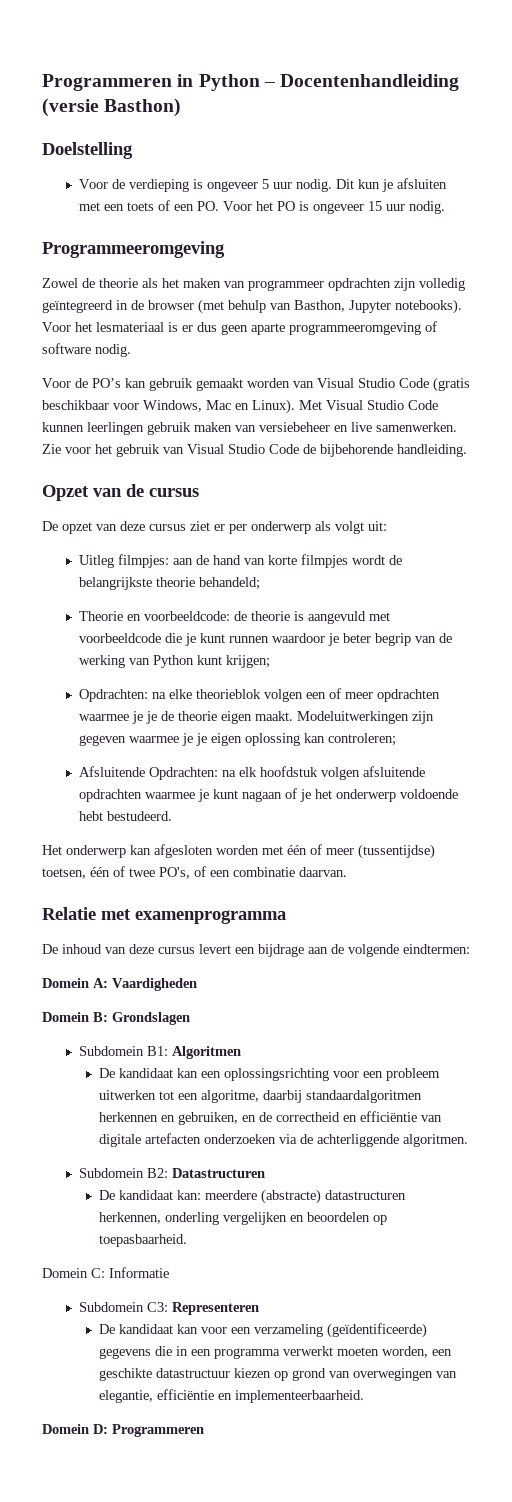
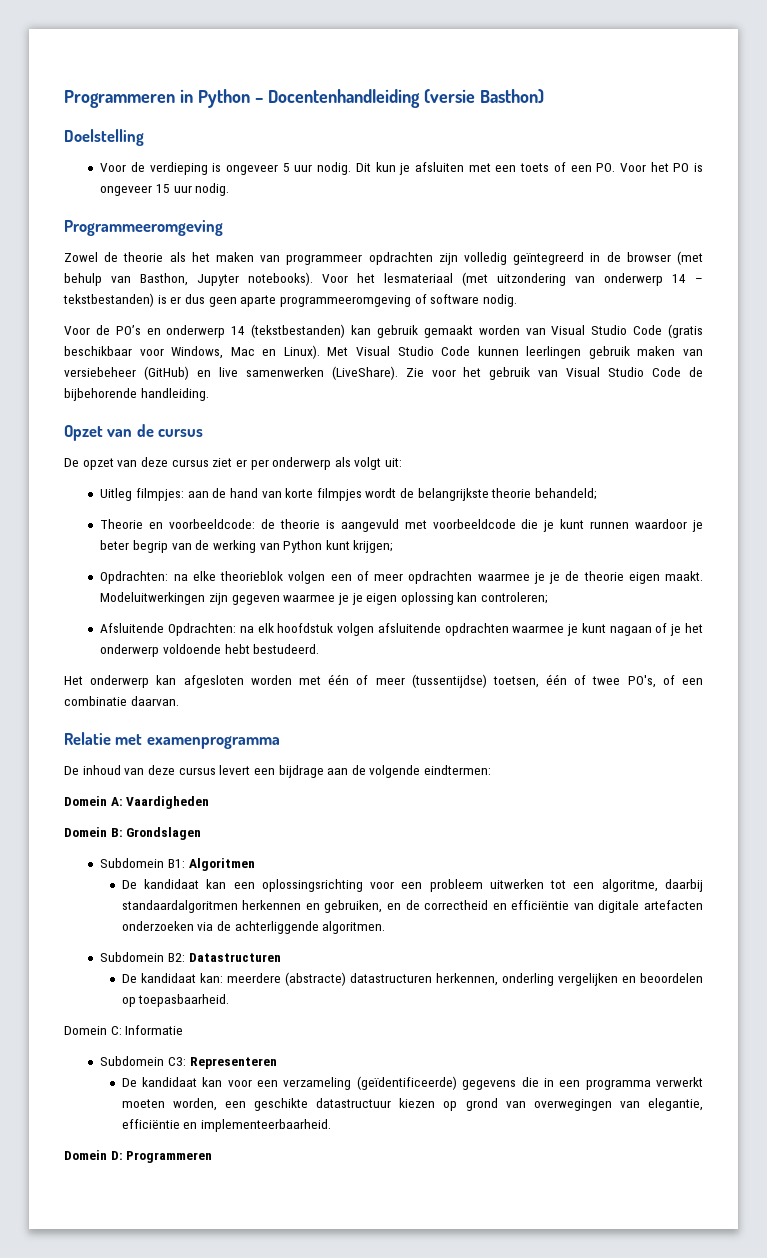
- Voor het lesmateriaal is er dus geen aparte programmeeromgeving of software nodig.
+ Voor het lesmateriaal (met uitzondering van onderwerp 14 – tekstbestanden) is er dus geen aparte programmeeromgeving of software nodig.
- Voor de PO’s kan gebruik gemaakt worden van Visual Studio Code (gratis beschikbaar voor Windows, Mac en Linux).
+ Voor de PO’s en onderwerp 14 (tekstbestanden) kan gebruik gemaakt worden van Visual Studio Code (gratis beschikbaar voor Windows, Mac en Linux).
- Met Visual Studio Code kunnen leerlingen gebruik maken van versiebeheer en live samenwerken.
+ Met Visual Studio Code kunnen leerlingen gebruik maken van versiebeheer (GitHub) en live samenwerken (LiveShare).

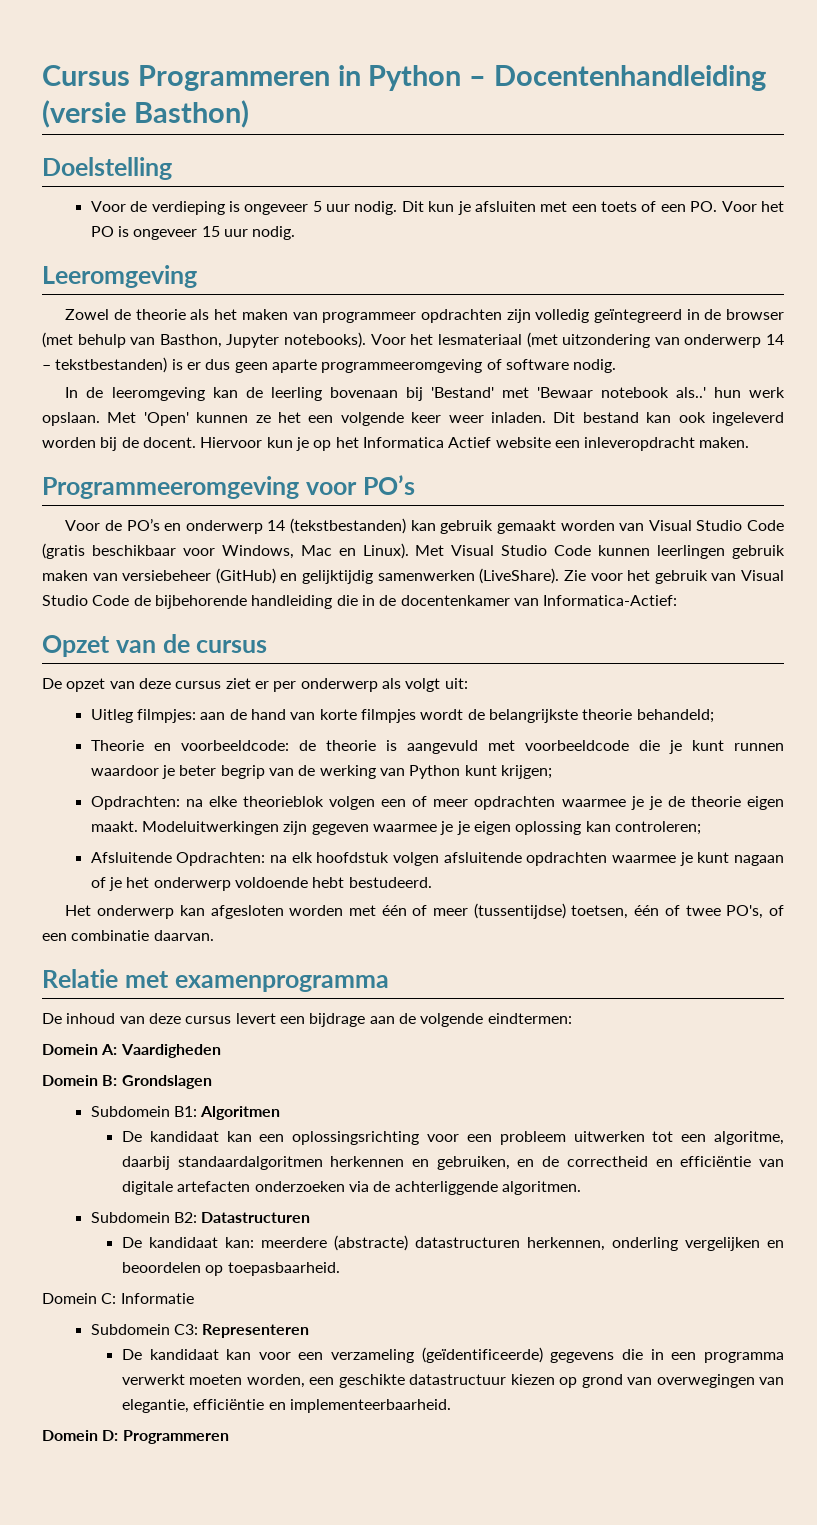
- Programmeren in Python – Docentenhandleiding (versie Basthon)
+ Cursus Programmeren in Python – Docentenhandleiding (versie Basthon)
- Programmeeromgeving
+ Leeromgeving
+ In de leeromgeving kan de leerling bovenaan bij 'Bestand' met 'Bewaar notebook als..' hun werk opslaan. Met 'Open' kunnen ze het een volgende keer weer inladen. Dit bestand kan ook ingeleverd worden bij de docent. Hiervoor kun je op het Informatica Actief website een inleveropdracht maken.
+ Programmeeromgeving voor PO’s
- Met Visual Studio Code kunnen leerlingen gebruik maken van versiebeheer (GitHub) en live samenwerken (LiveShare).
+ Met Visual Studio Code kunnen leerlingen gebruik maken van versiebeheer (GitHub) en gelijktijdig samenwerken (LiveShare).
- Zie voor het gebruik van Visual Studio Code de bijbehorende handleiding.
+ Zie voor het gebruik van Visual Studio Code de bijbehorende handleiding die in de docentenkamer van Informatica-Actief:

